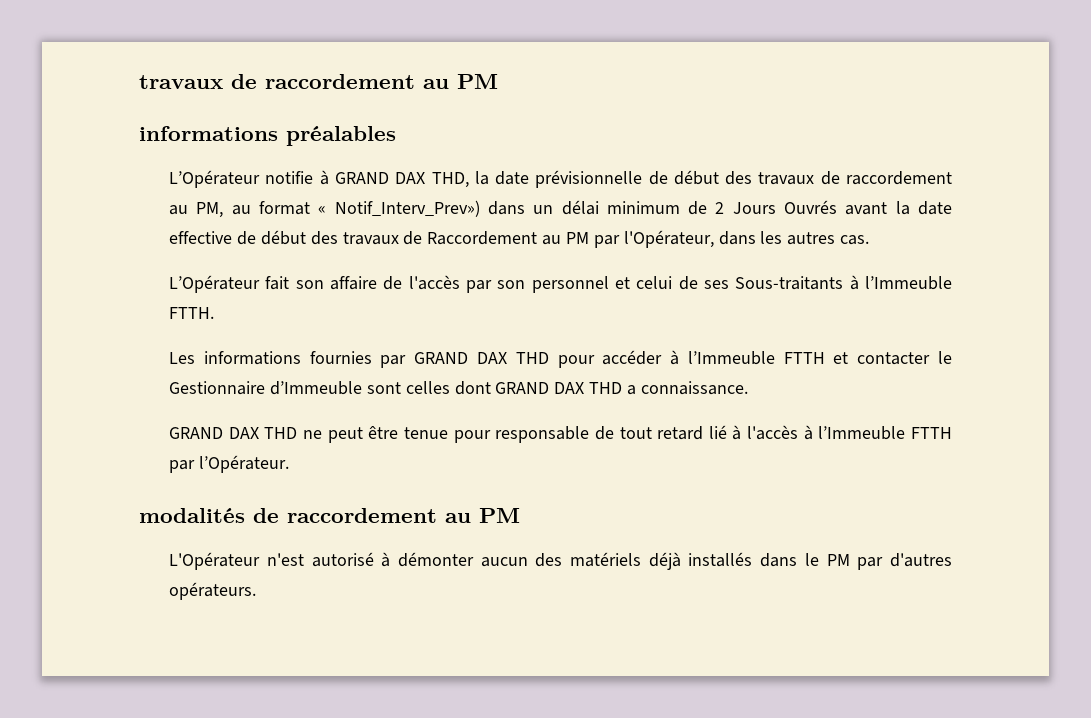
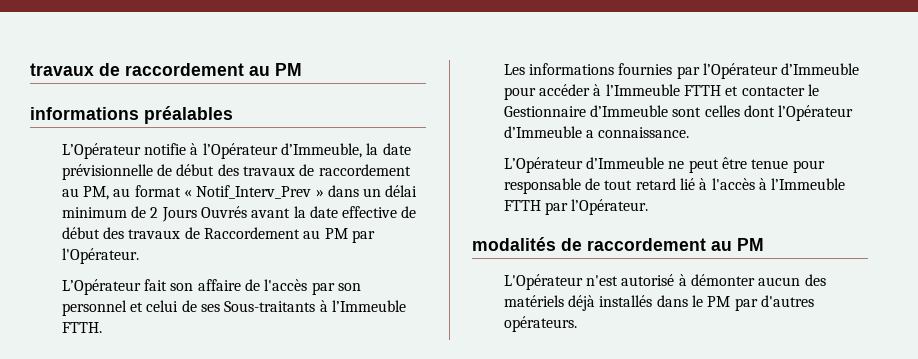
- L’Opérateur notifie à GRAND DAX THD, la date prévisionnelle de début des travaux de raccordement au PM, au format « Notif_Interv_Prev») dans un délai minimum de 2 Jours Ouvrés avant la date effective de début des travaux de Raccordement au PM par l'Opérateur, dans les autres cas.
+ L’Opérateur notifie à l’Opérateur d’Immeuble, la date prévisionnelle de début des travaux de raccordement au PM, au format « Notif_Interv_Prev » dans un délai minimum de 2 Jours Ouvrés avant la date effective de début des travaux de Raccordement au PM par l'Opérateur.
- Les informations fournies par GRAND DAX THD pour accéder à l’Immeuble FTTH et contacter le Gestionnaire d’Immeuble sont celles dont GRAND DAX THD a connaissance.
+ Les informations fournies par l’Opérateur d’Immeuble pour accéder à l’Immeuble FTTH et contacter le Gestionnaire d’Immeuble sont celles dont l’Opérateur d’Immeuble a connaissance.
- GRAND DAX THD ne peut être tenue pour responsable de tout retard lié à l'accès à l’Immeuble FTTH par l’Opérateur.
+ L’Opérateur d’Immeuble ne peut être tenue pour responsable de tout retard lié à l'accès à l’Immeuble FTTH par l’Opérateur.

